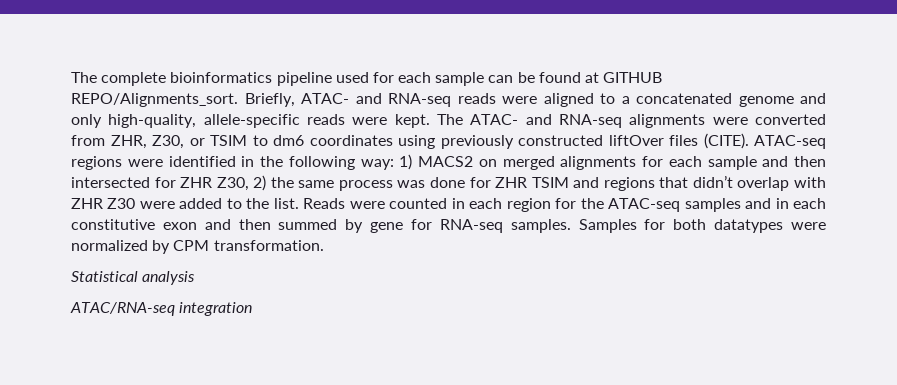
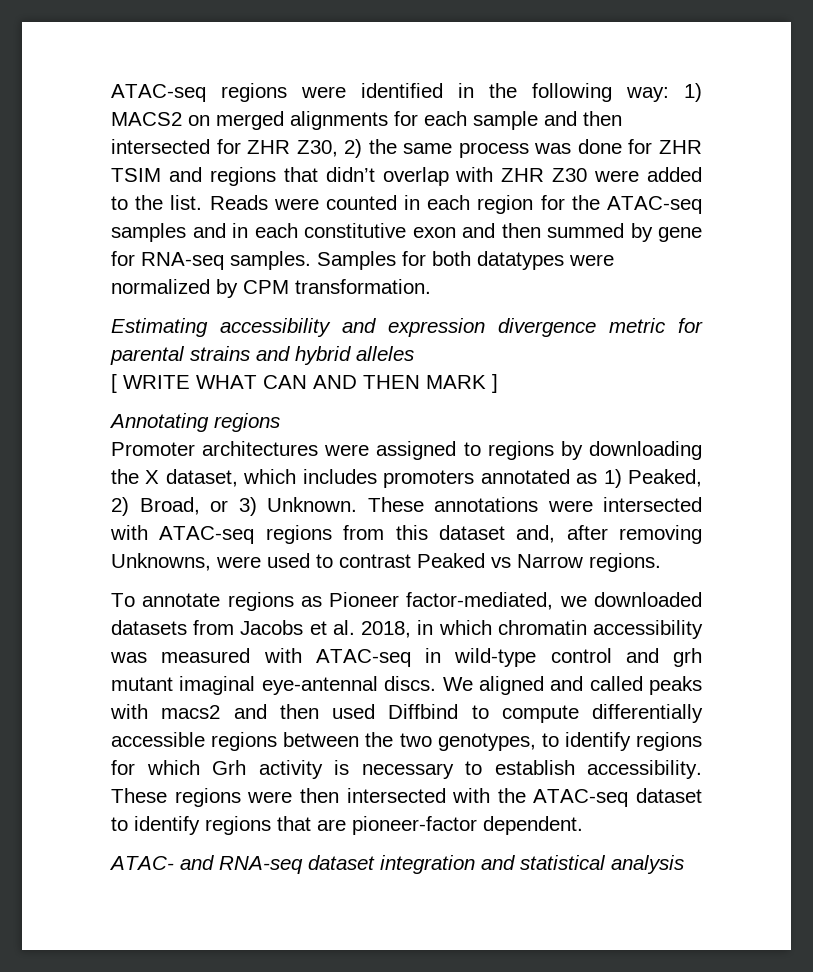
- The complete bioinformatics pipeline used for each sample can be found at GITHUB REPO/Alignments_sort. Briefly, ATAC- and RNA-seq reads were aligned to a concatenated genome and only high-quality, allele-specific reads were kept. The ATAC- and RNA-seq alignments were converted from ZHR, Z30, or TSIM to dm6 coordinates using previously constructed liftOver files (CITE).
- Statistical analysis
+ Estimating accessibility and expression divergence metric for parental strains and hybrid alleles
+ [ WRITE WHAT CAN AND THEN MARK ]
+ Annotating regions
+ Promoter architectures were assigned to regions by downloading the X dataset, which includes promoters annotated as 1) Peaked, 2) Broad, or 3) Unknown. These annotations were intersected with ATAC-seq regions from this dataset and, after removing Unknowns, were used to contrast Peaked vs Narrow regions.
+ To annotate regions as Pioneer factor-mediated, we downloaded datasets from Jacobs et al. 2018, in which chromatin accessibility was measured with ATAC-seq in wild-type control and grh mutant imaginal eye-antennal discs. We aligned and called peaks with macs2 and then used Diffbind to compute differentially accessible regions between the two genotypes, to identify regions for which Grh activity is necessary to establish accessibility. These regions were then intersected with the ATAC-seq dataset to identify regions that are pioneer-factor dependent.
+ ATAC- and RNA-seq dataset integration and statistical analysis
- ATAC/RNA-seq integration

